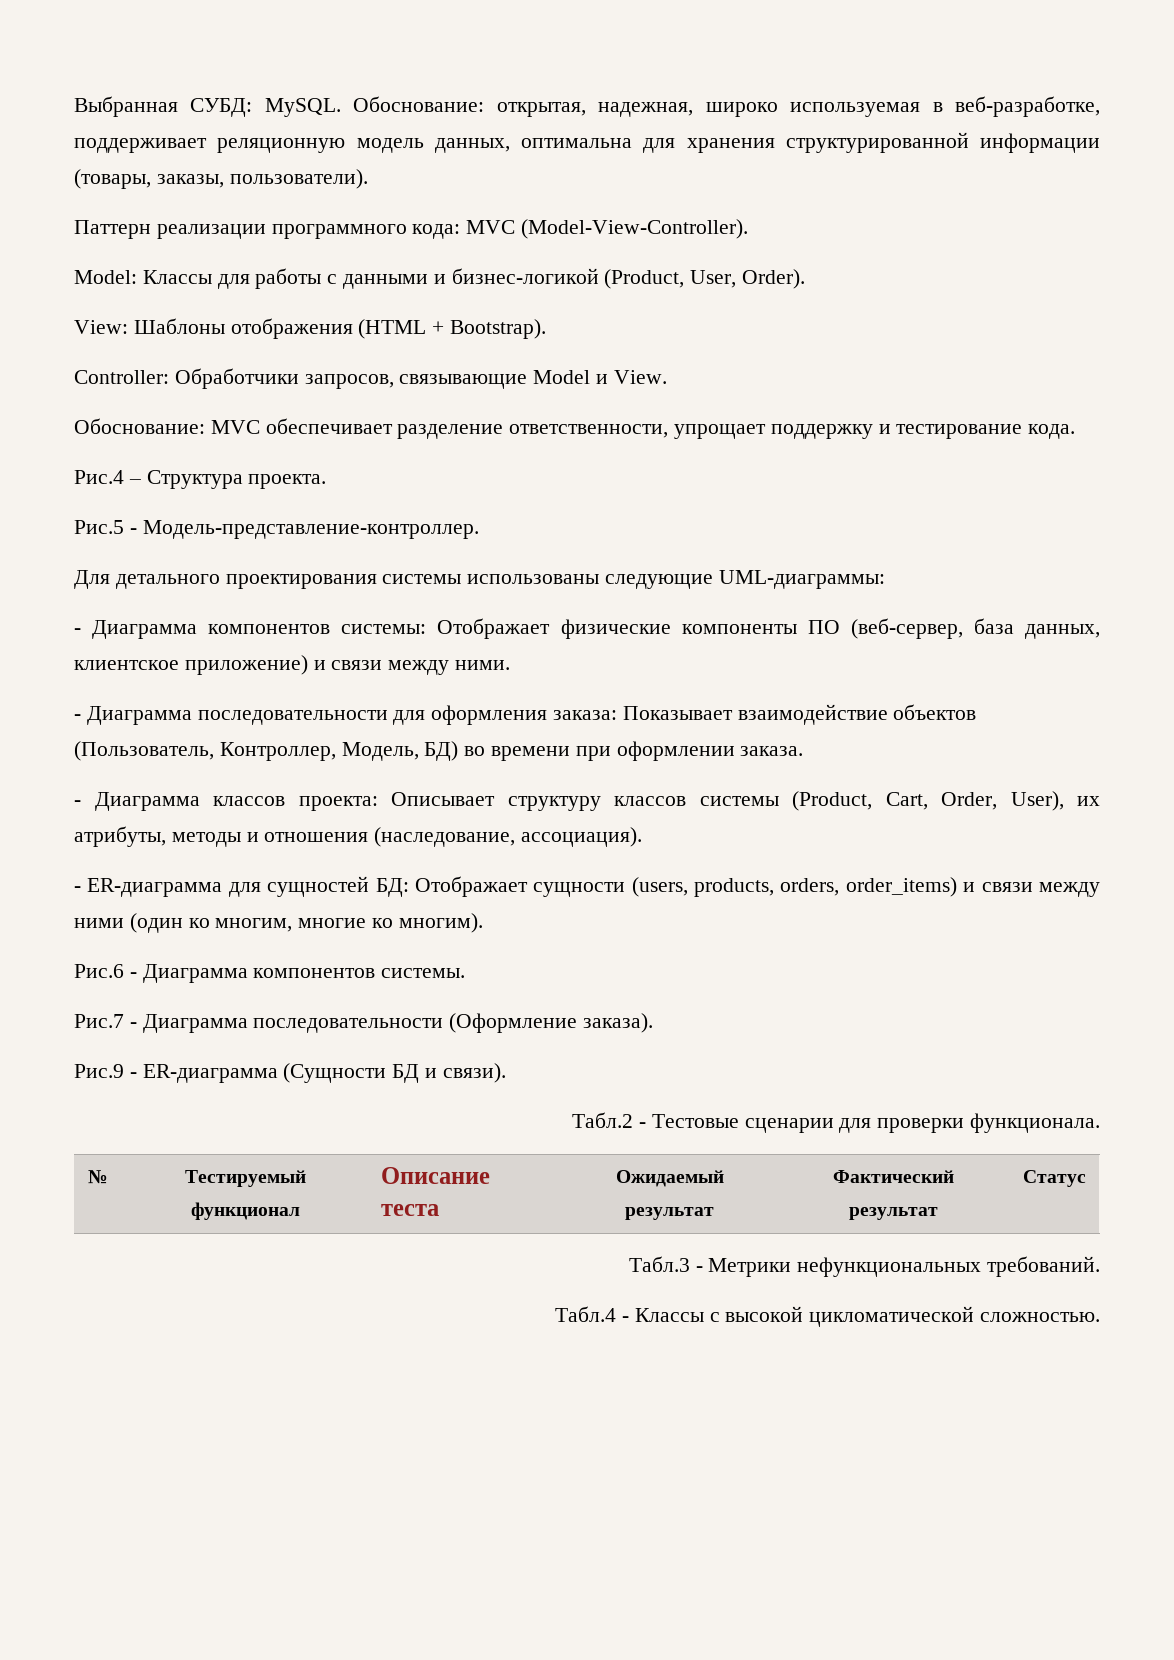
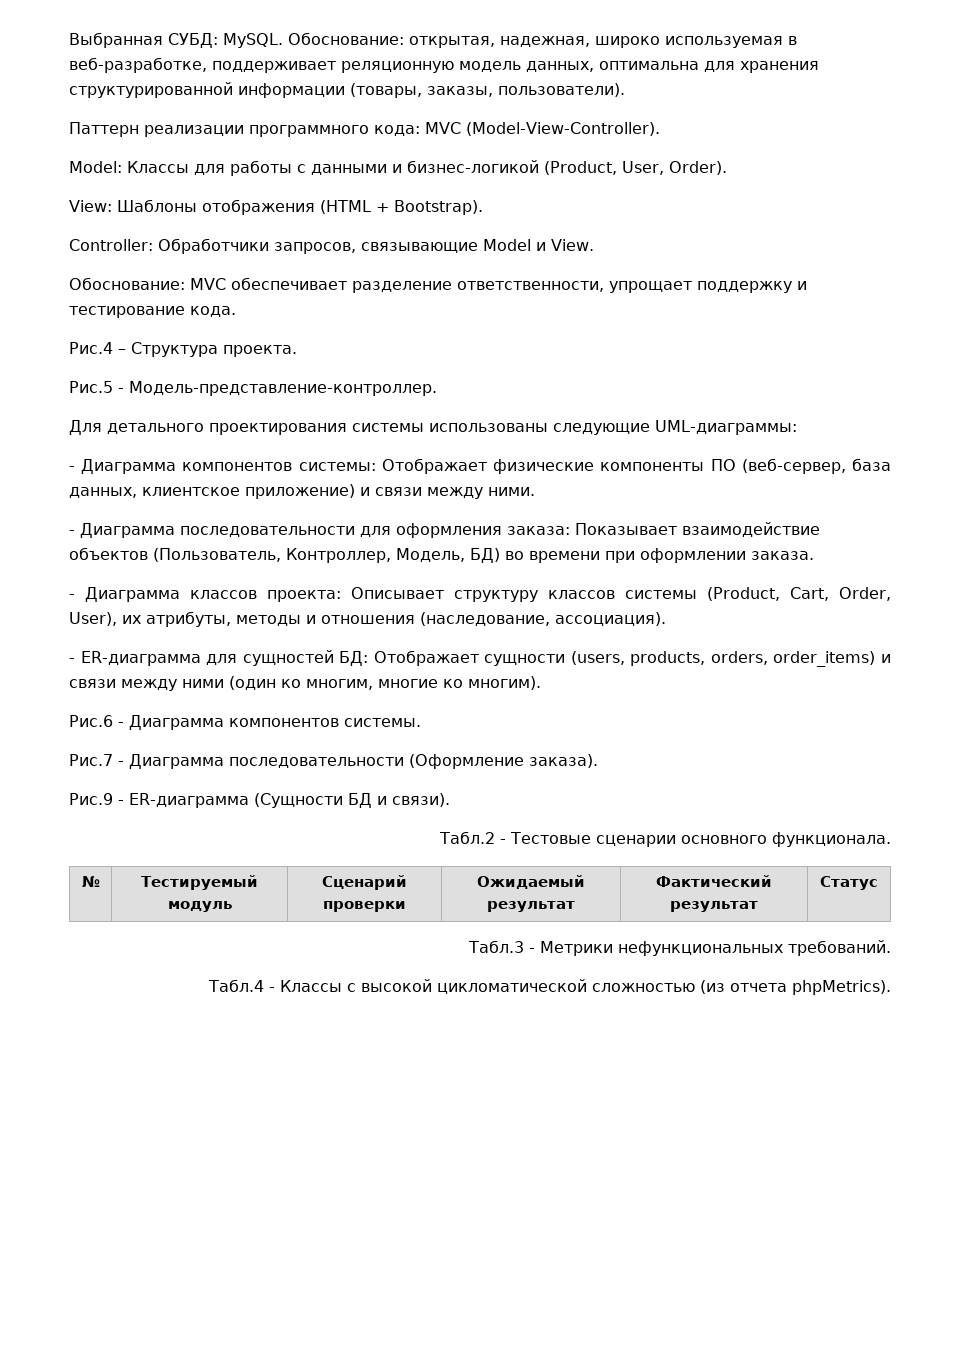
- Табл.2 - Тестовые сценарии для проверки функционала.
+ Табл.2 - Тестовые сценарии основного функционала.
- № | Тестируемый функционал | Описание теста | Ожидаемый результат | Фактический результат | Статус
+ № | Тестируемый модуль | Сценарий проверки | Ожидаемый результат | Фактический результат | Статус
- Табл.4 - Классы с высокой цикломатической сложностью.
+ Табл.4 - Классы с высокой цикломатической сложностью (из отчета phpMetrics).

